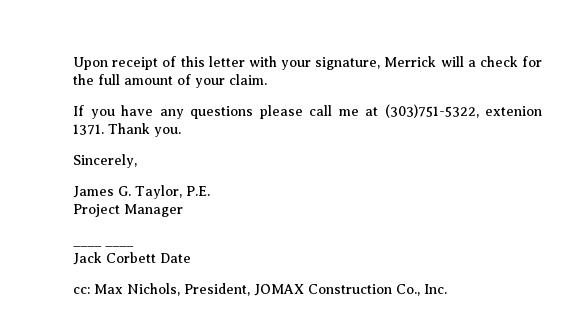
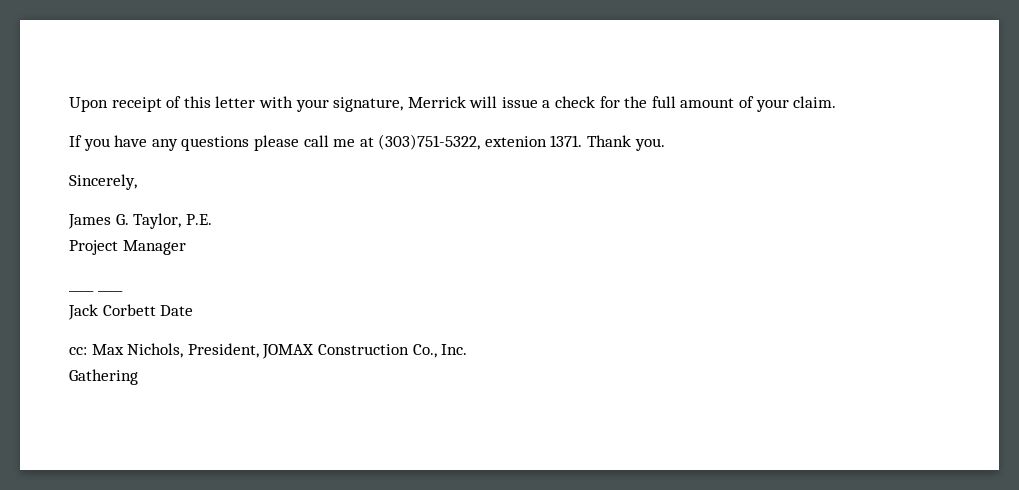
- Upon receipt of this letter with your signature, Merrick will a check for the full amount of your claim.
+ Upon receipt of this letter with your signature, Merrick will issue a check for the full amount of your claim.
+ Gathering

